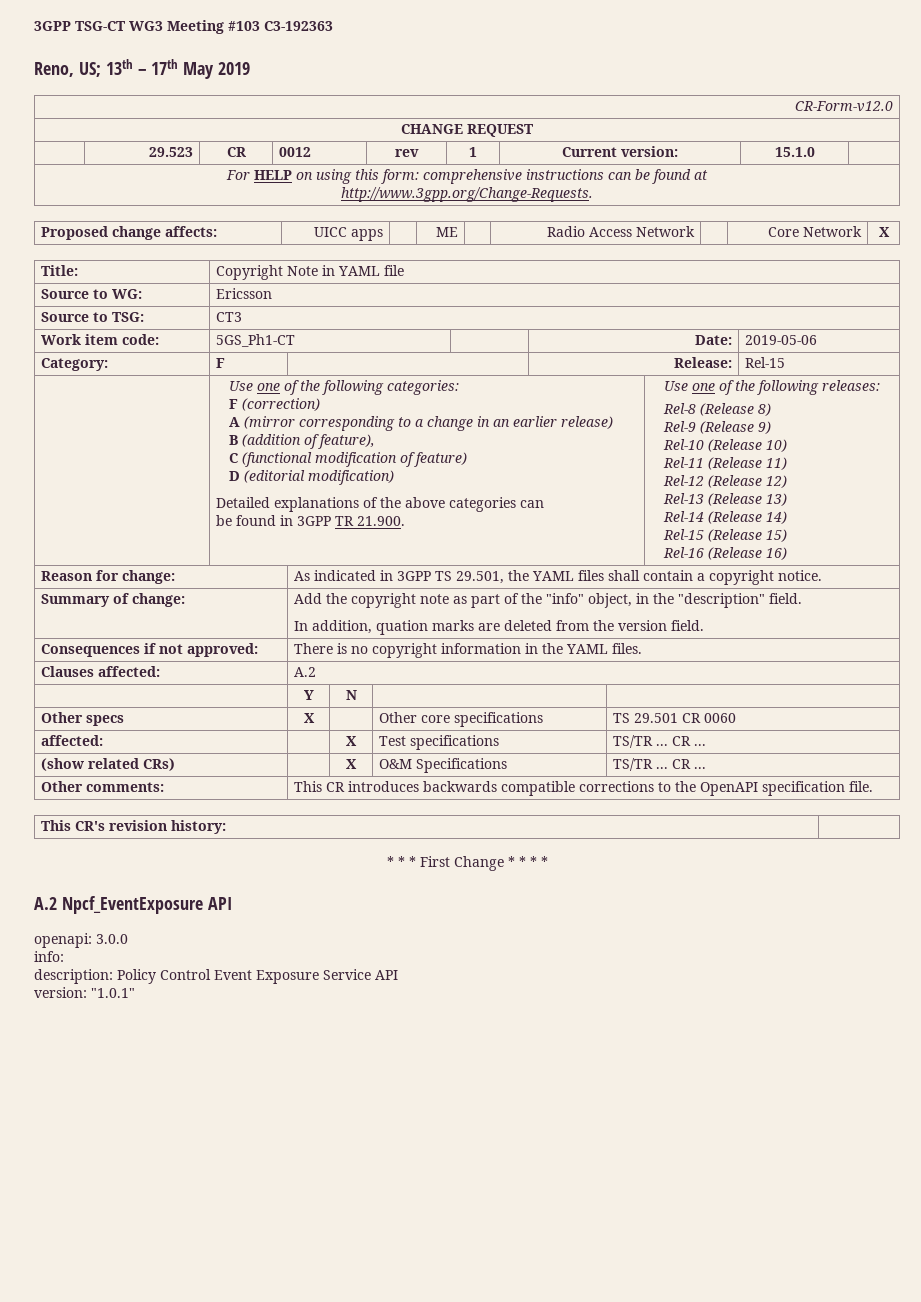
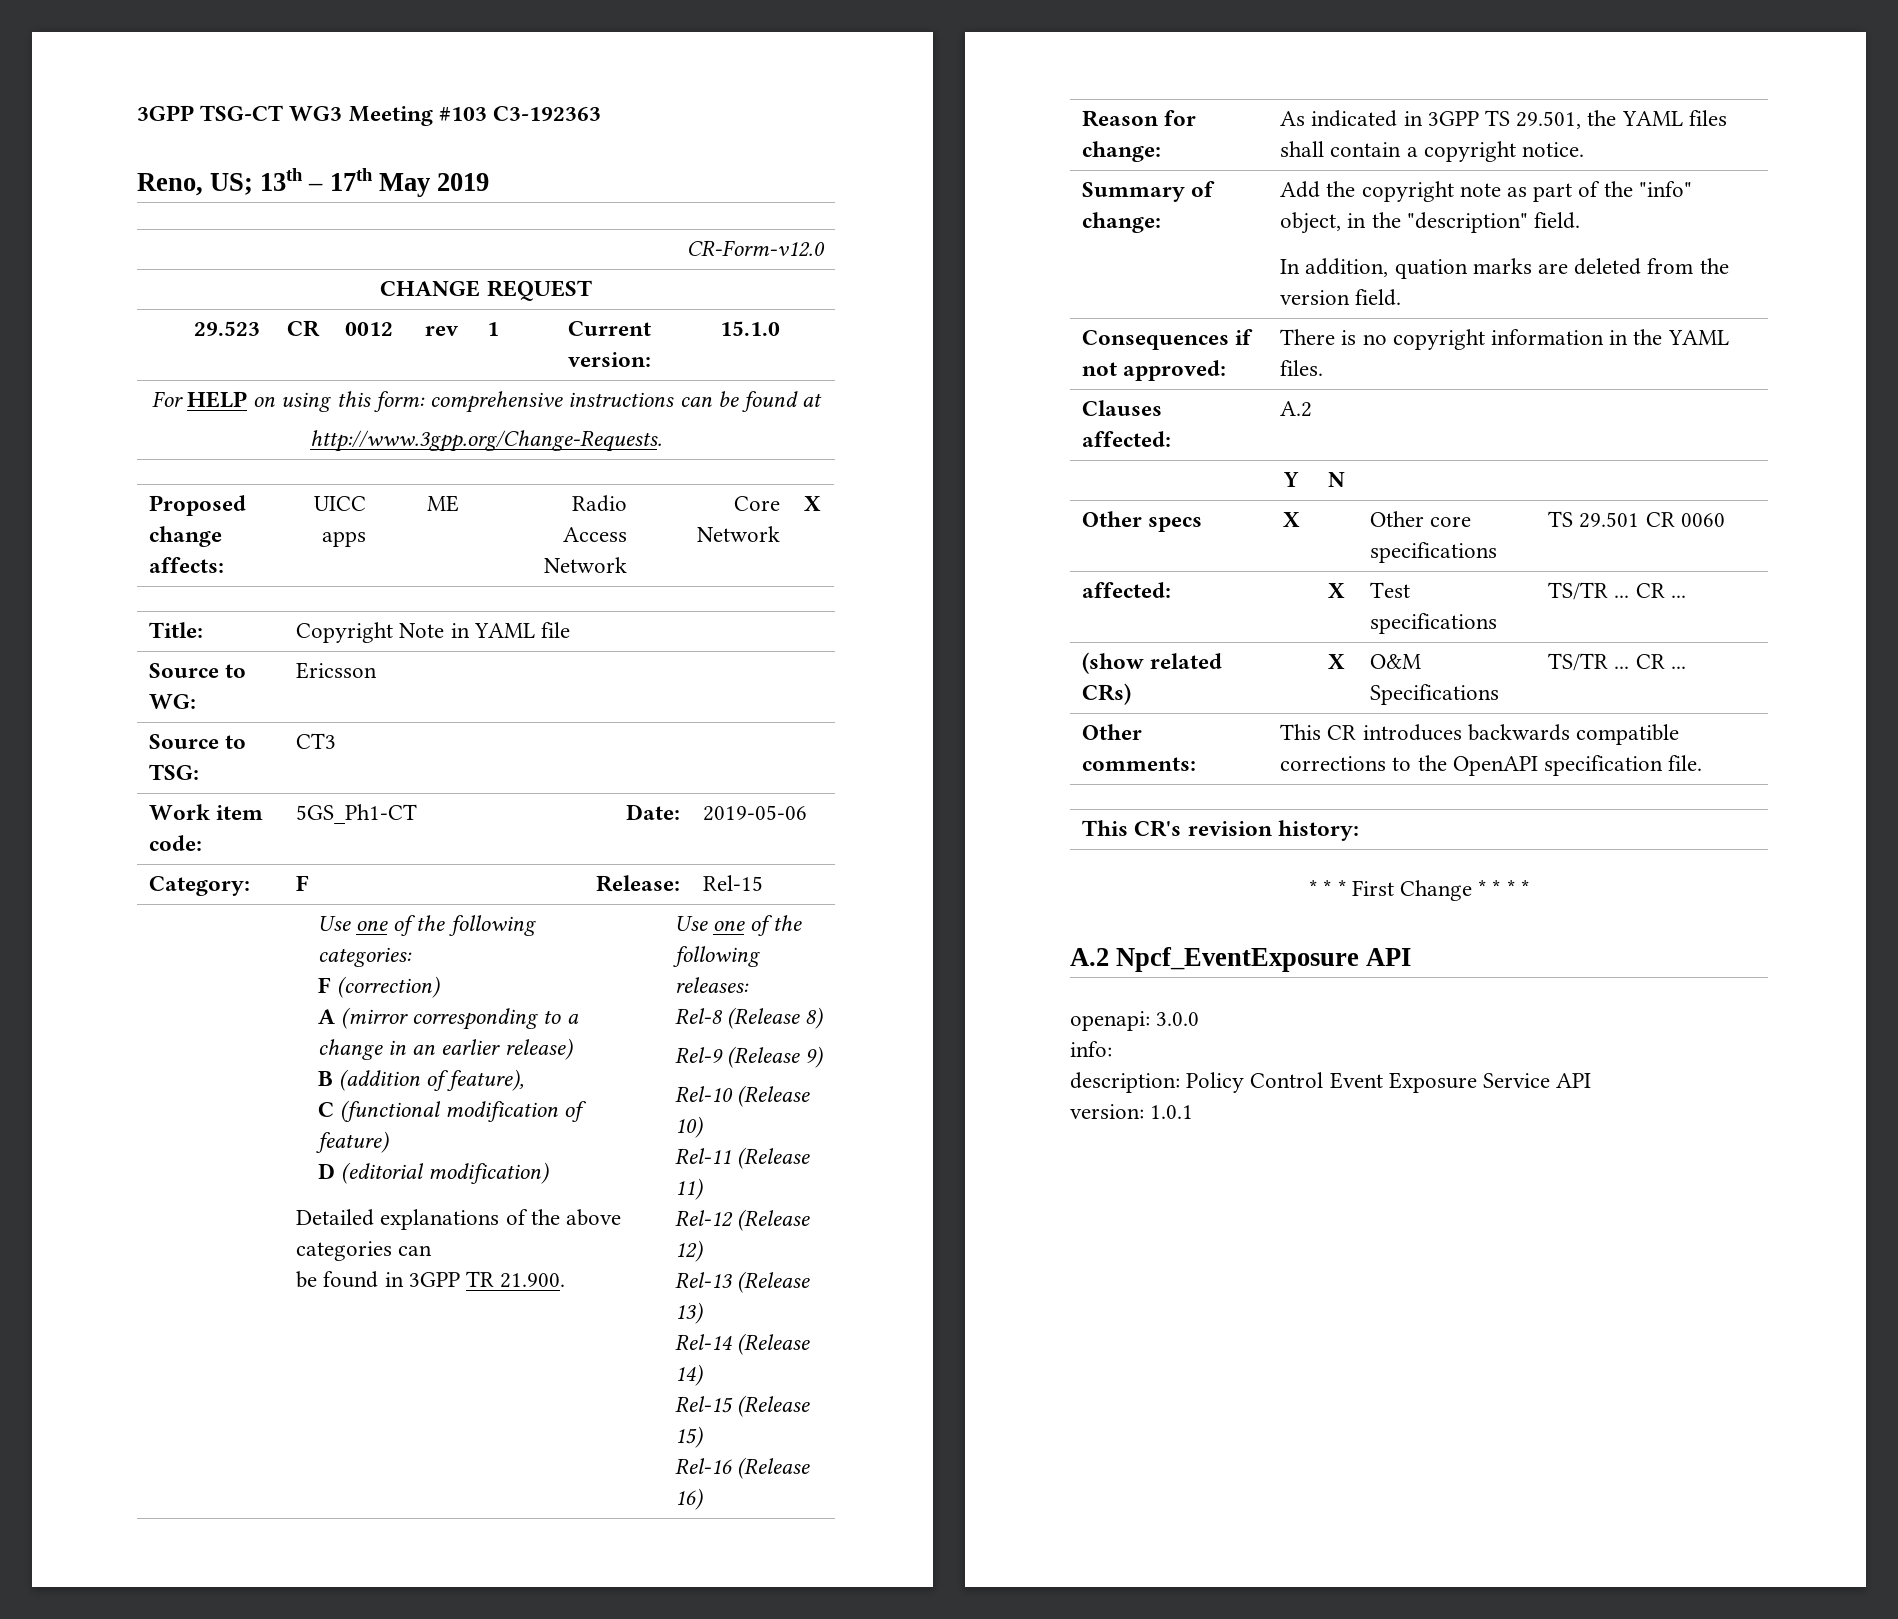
- version: "1.0.1"
+ version: 1.0.1

